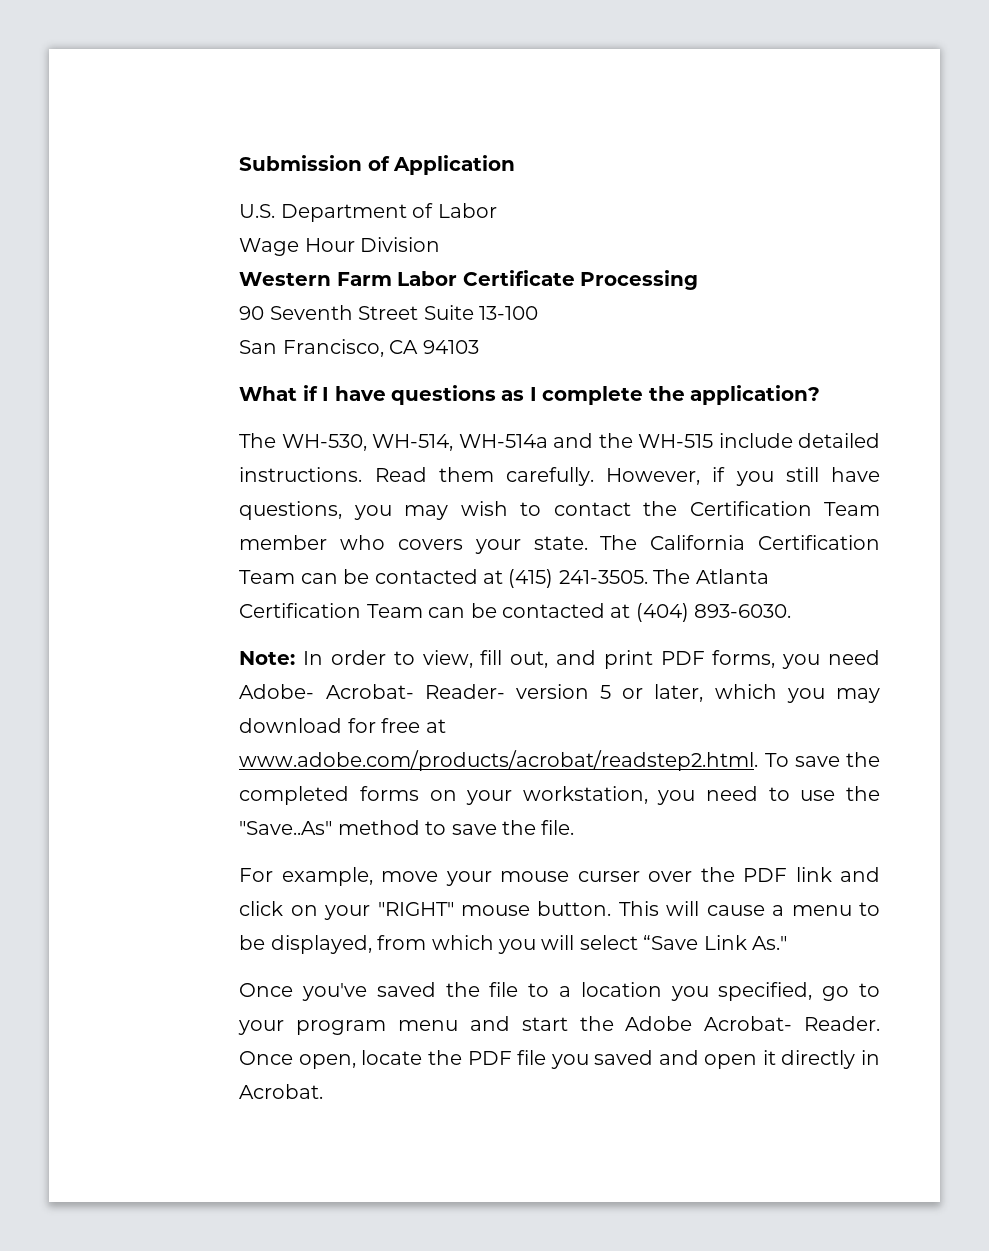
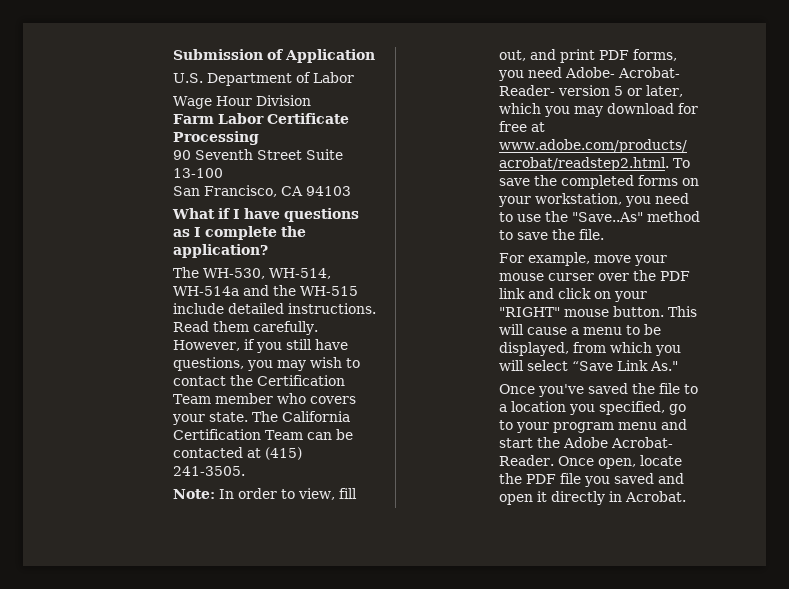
- Western Farm Labor Certificate Processing
+ Farm Labor Certificate Processing
- The Atlanta Certification Team can be contacted at (404) 893-6030.

